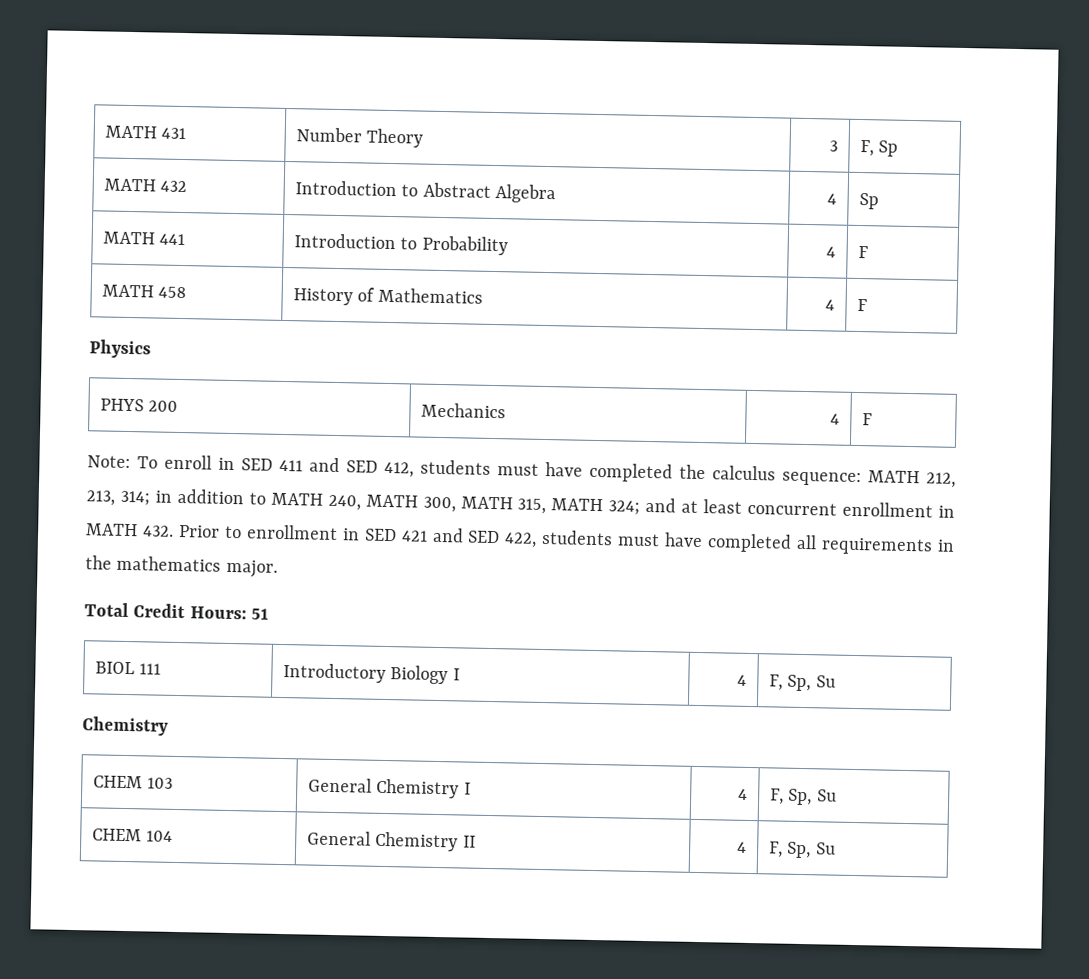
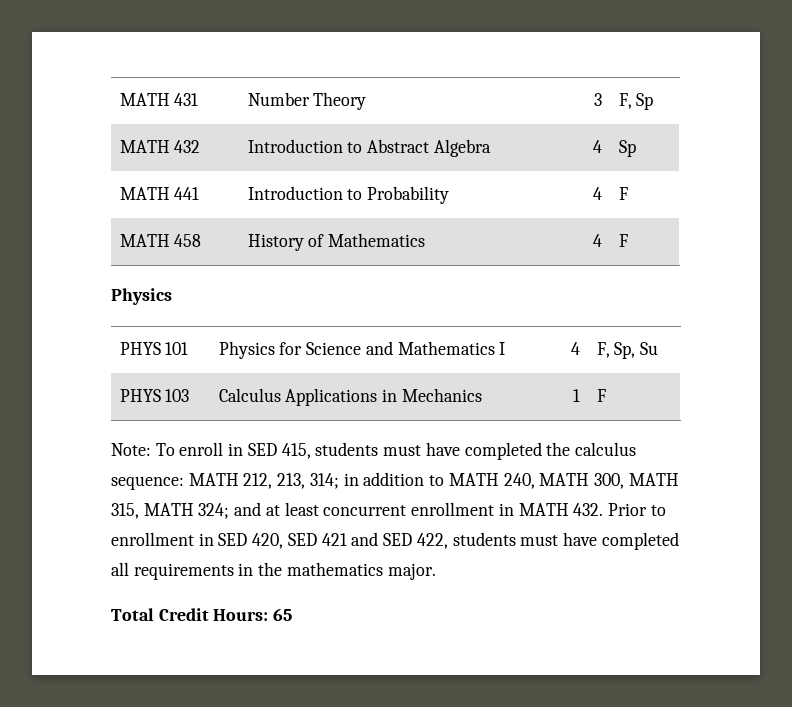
- PHYS 200 | Mechanics | 4 | F
+ PHYS 101 | Physics for Science and Mathematics I | 4 | F, Sp, Su
+ PHYS 103 | Calculus Applications in Mechanics | 1 | F
- Note: To enroll in SED 411 and SED 412, students must have completed the calculus sequence: MATH 212, 213, 314; in addition to MATH 240, MATH 300, MATH 315, MATH 324; and at least concurrent enrollment in MATH 432. Prior to enrollment in SED 421 and SED 422, students must have completed all requirements in the mathematics major.
+ Note: To enroll in SED 415, students must have completed the calculus sequence: MATH 212, 213, 314; in addition to MATH 240, MATH 300, MATH 315, MATH 324; and at least concurrent enrollment in MATH 432. Prior to enrollment in SED 420, SED 421 and SED 422, students must have completed all requirements in the mathematics major.
- Total Credit Hours: 51
- BIOL 111 | Introductory Biology I | 4 | F, Sp, Su
- Chemistry
- CHEM 103 | General Chemistry I | 4 | F, Sp, Su
- CHEM 104 | General Chemistry II | 4 | F, Sp, Su
+ Total Credit Hours: 65

